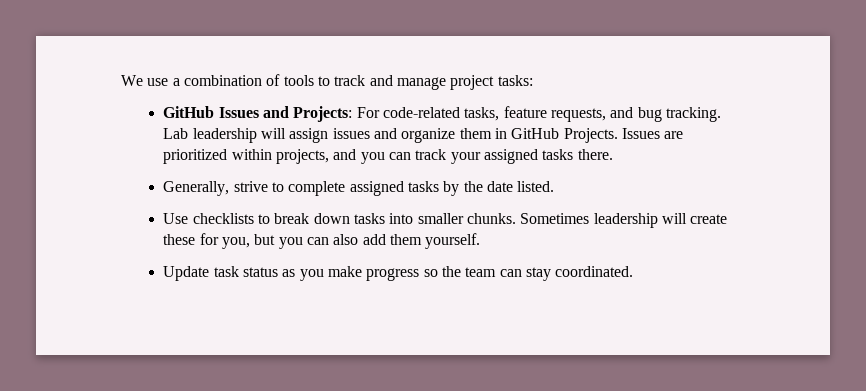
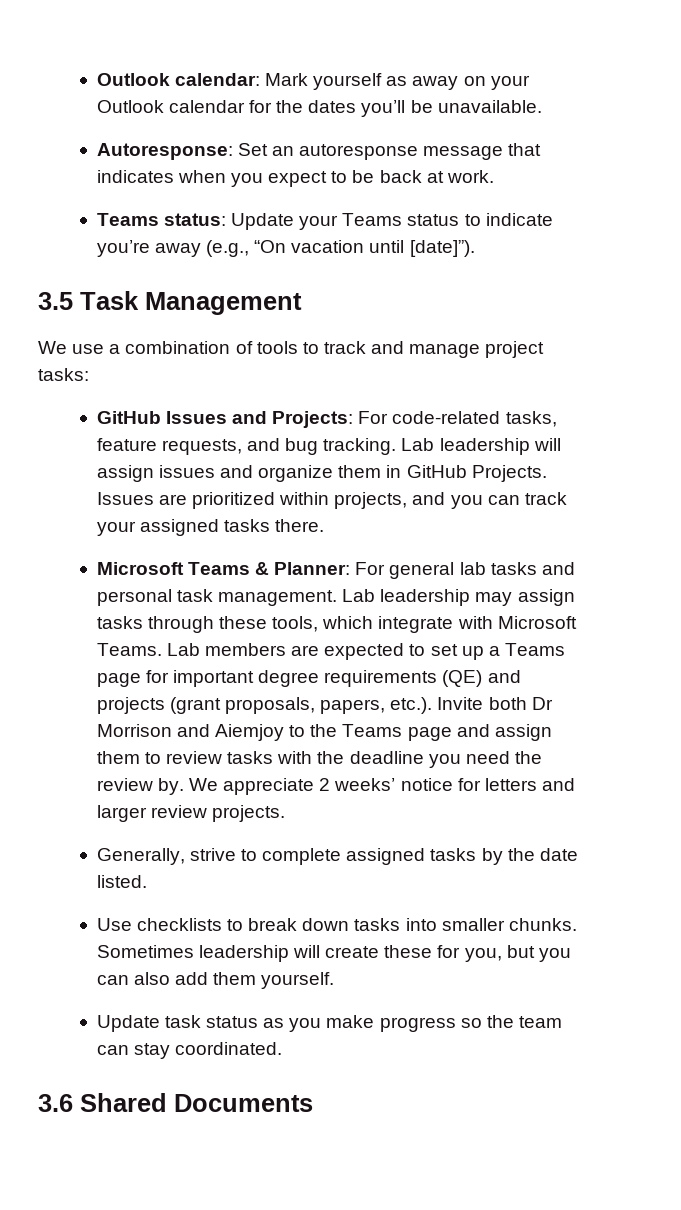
+ Outlook calendar: Mark yourself as away on your Outlook calendar for the dates you’ll be unavailable.
+ Autoresponse: Set an autoresponse message that indicates when you expect to be back at work.
+ Teams status: Update your Teams status to indicate you’re away (e.g., “On vacation until [date]”).
+ 3.5 Task Management
+ Microsoft Teams & Planner: For general lab tasks and personal task management. Lab leadership may assign tasks through these tools, which integrate with Microsoft Teams. Lab members are expected to set up a Teams page for important degree requirements (QE) and projects (grant proposals, papers, etc.). Invite both Dr Morrison and Aiemjoy to the Teams page and assign them to review tasks with the deadline you need the review by. We appreciate 2 weeks’ notice for letters and larger review projects.
+ 3.6 Shared Documents

